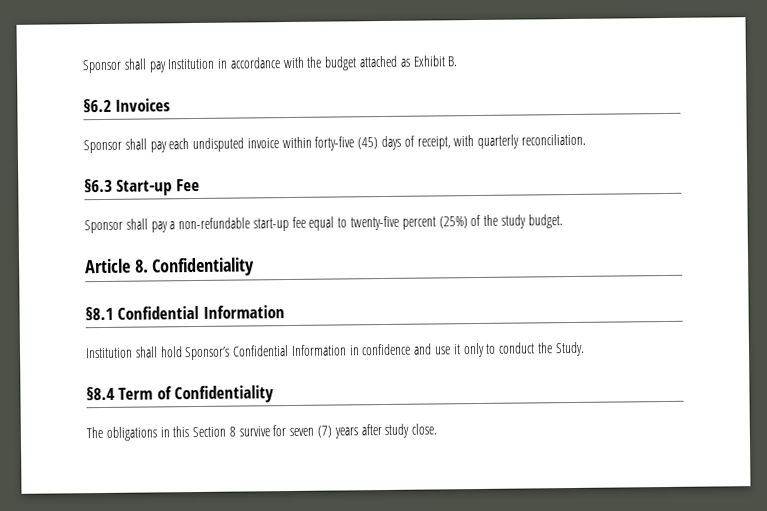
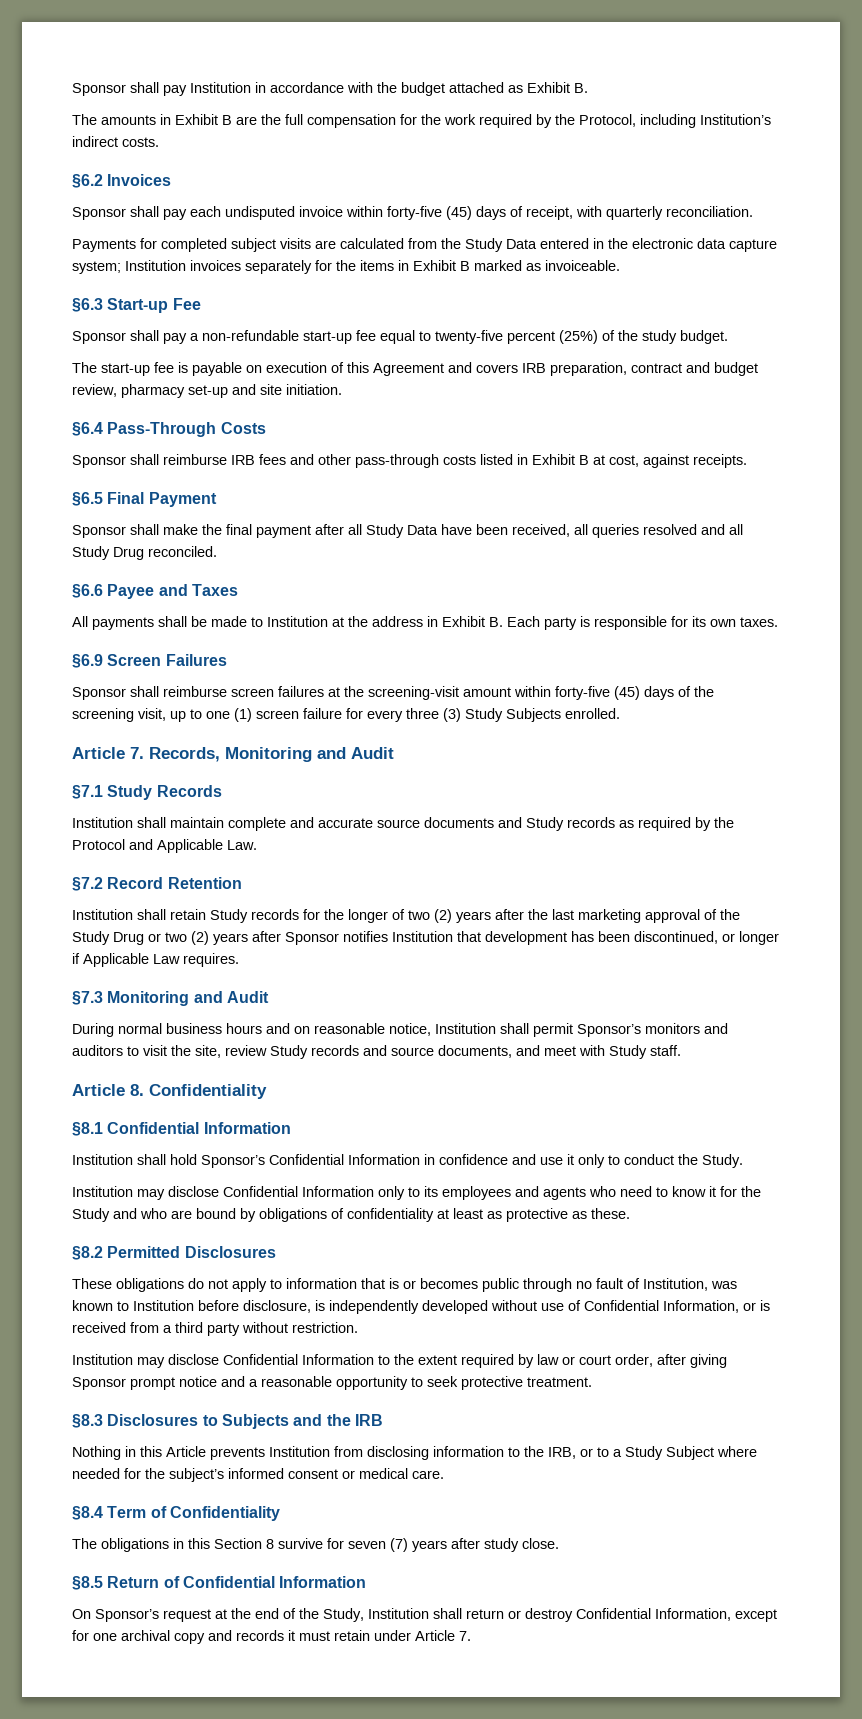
+ The amounts in Exhibit B are the full compensation for the work required by the Protocol, including Institution’s indirect costs.
+ Payments for completed subject visits are calculated from the Study Data entered in the electronic data capture system; Institution invoices separately for the items in Exhibit B marked as invoiceable.
+ The start-up fee is payable on execution of this Agreement and covers IRB preparation, contract and budget review, pharmacy set-up and site initiation.
+ §6.4 Pass-Through Costs
+ Sponsor shall reimburse IRB fees and other pass-through costs listed in Exhibit B at cost, against receipts.
+ §6.5 Final Payment
+ Sponsor shall make the final payment after all Study Data have been received, all queries resolved and all Study Drug reconciled.
+ §6.6 Payee and Taxes
+ All payments shall be made to Institution at the address in Exhibit B. Each party is responsible for its own taxes.
+ §6.9 Screen Failures
+ Sponsor shall reimburse screen failures at the screening-visit amount within forty-five (45) days of the screening visit, up to one (1) screen failure for every three (3) Study Subjects enrolled.
+ Article 7. Records, Monitoring and Audit
+ §7.1 Study Records
+ Institution shall maintain complete and accurate source documents and Study records as required by the Protocol and Applicable Law.
+ §7.2 Record Retention
+ Institution shall retain Study records for the longer of two (2) years after the last marketing approval of the Study Drug or two (2) years after Sponsor notifies Institution that development has been discontinued, or longer if Applicable Law requires.
+ §7.3 Monitoring and Audit
+ During normal business hours and on reasonable notice, Institution shall permit Sponsor’s monitors and auditors to visit the site, review Study records and source documents, and meet with Study staff.
+ Institution may disclose Confidential Information only to its employees and agents who need to know it for the Study and who are bound by obligations of confidentiality at least as protective as these.
+ §8.2 Permitted Disclosures
+ These obligations do not apply to information that is or becomes public through no fault of Institution, was known to Institution before disclosure, is independently developed without use of Confidential Information, or is received from a third party without restriction.
+ Institution may disclose Confidential Information to the extent required by law or court order, after giving Sponsor prompt notice and a reasonable opportunity to seek protective treatment.
+ §8.3 Disclosures to Subjects and the IRB
+ Nothing in this Article prevents Institution from disclosing information to the IRB, or to a Study Subject where needed for the subject’s informed consent or medical care.
+ §8.5 Return of Confidential Information
+ On Sponsor’s request at the end of the Study, Institution shall return or destroy Confidential Information, except for one archival copy and records it must retain under Article 7.

